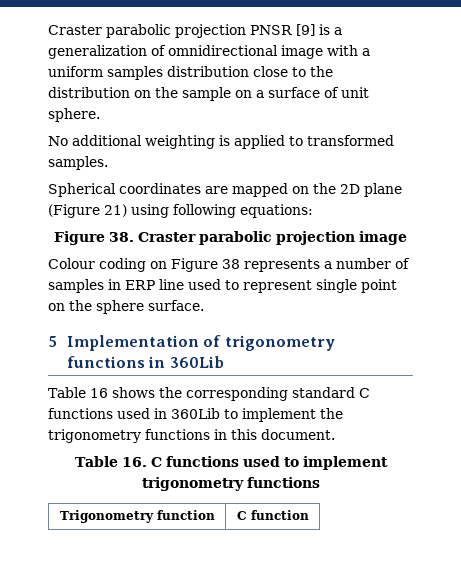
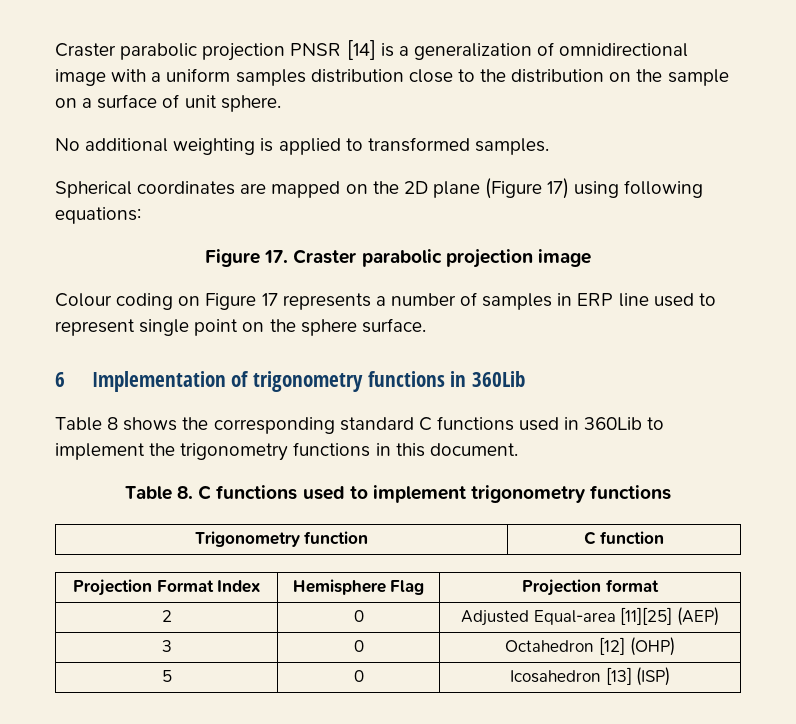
- Craster parabolic projection PNSR [9] is a generalization of omnidirectional image with a uniform samples distribution close to the distribution on the sample on a surface of unit sphere.
+ Craster parabolic projection PNSR [14] is a generalization of omnidirectional image with a uniform samples distribution close to the distribution on the sample on a surface of unit sphere.
- Spherical coordinates are mapped on the 2D plane (Figure 21) using following equations:
+ Spherical coordinates are mapped on the 2D plane (Figure 17) using following equations:
- Figure 38. Craster parabolic projection image
+ Figure 17. Craster parabolic projection image
- Colour coding on Figure 38 represents a number of samples in ERP line used to represent single point on the sphere surface.
+ Colour coding on Figure 17 represents a number of samples in ERP line used to represent single point on the sphere surface.
- 5 Implementation of trigonometry functions in 360Lib
+ 6 Implementation of trigonometry functions in 360Lib
- Table 16 shows the corresponding standard C functions used in 360Lib to implement the trigonometry functions in this document.
+ Table 8 shows the corresponding standard C functions used in 360Lib to implement the trigonometry functions in this document.
- Table 16. C functions used to implement trigonometry functions
+ Table 8. C functions used to implement trigonometry functions
+ Projection Format Index | Hemisphere Flag | Projection format
+ 2 | 0 | Adjusted Equal-area [11][25] (AEP)
+ 3 | 0 | Octahedron [12] (OHP)
+ 5 | 0 | Icosahedron [13] (ISP)

